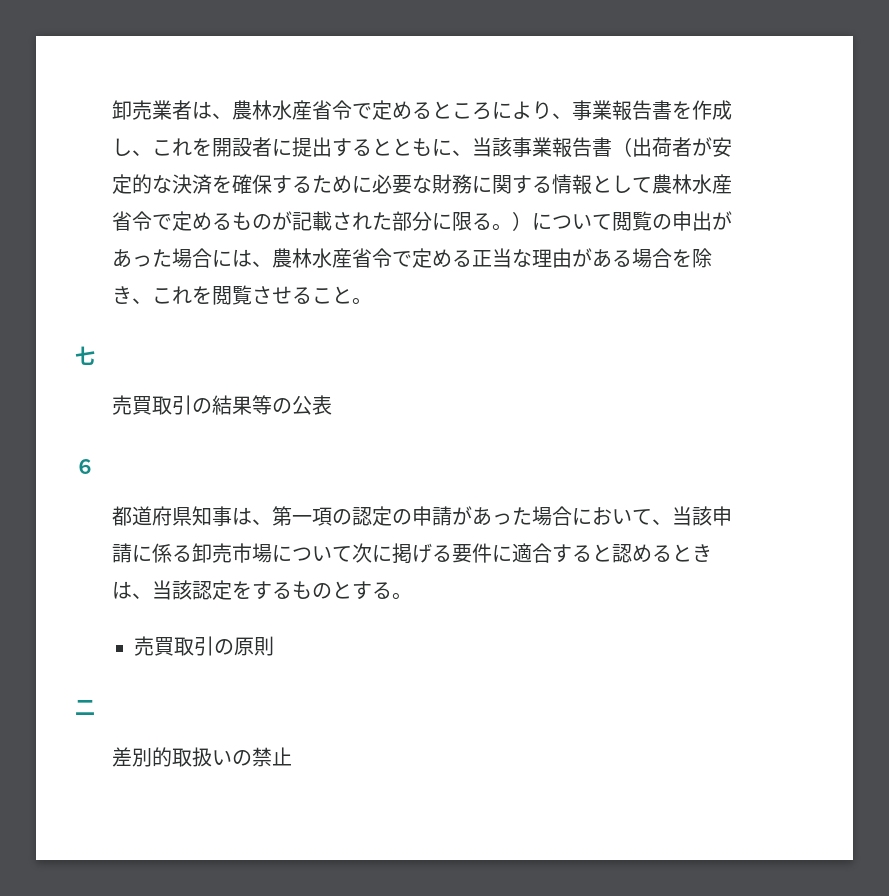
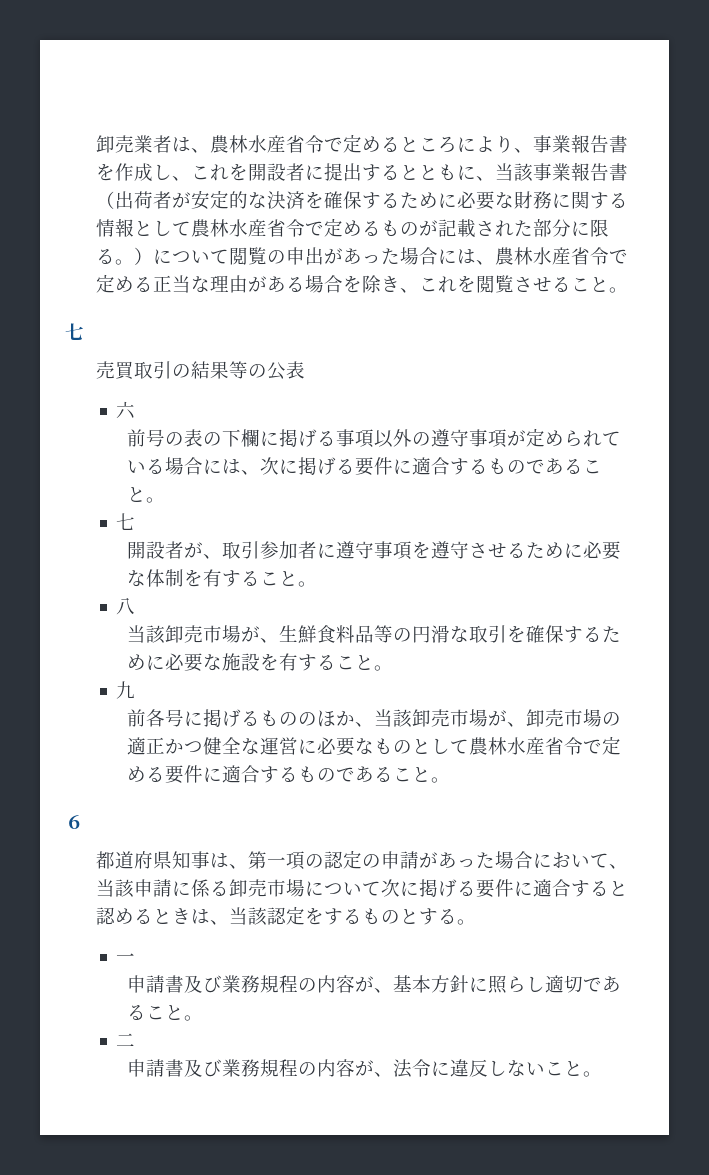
+ 六
+ 前号の表の下欄に掲げる事項以外の遵守事項が定められている場合には、次に掲げる要件に適合するものであること。
+ 七
+ 開設者が、取引参加者に遵守事項を遵守させるために必要な体制を有すること。
+ 八
+ 当該卸売市場が、生鮮食料品等の円滑な取引を確保するために必要な施設を有すること。
+ 九
+ 前各号に掲げるもののほか、当該卸売市場が、卸売市場の適正かつ健全な運営に必要なものとして農林水産省令で定める要件に適合するものであること。
  都道府県知事は、第一項の認定の申請があった場合において、当該申請に係る卸売市場について次に掲げる要件に適合すると認めるときは、当該認定をするものとする。
- 売買取引の原則
+ 一
+ 申請書及び業務規程の内容が、基本方針に照らし適切であること。
  二
- 差別的取扱いの禁止
+ 申請書及び業務規程の内容が、法令に違反しないこと。

